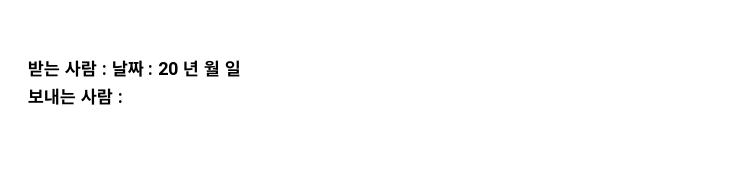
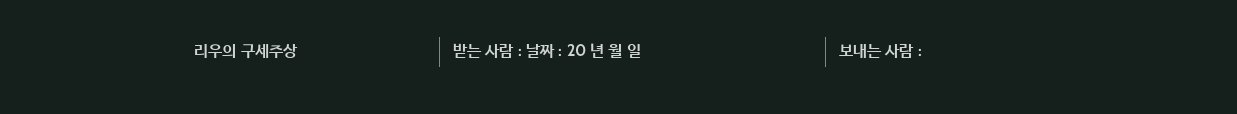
+ 리우의 구세주상

